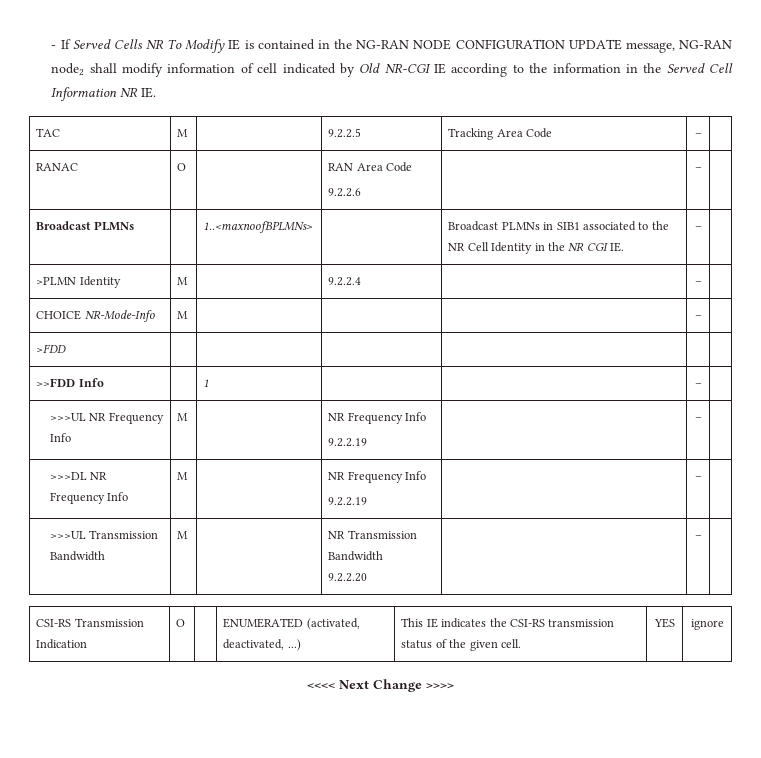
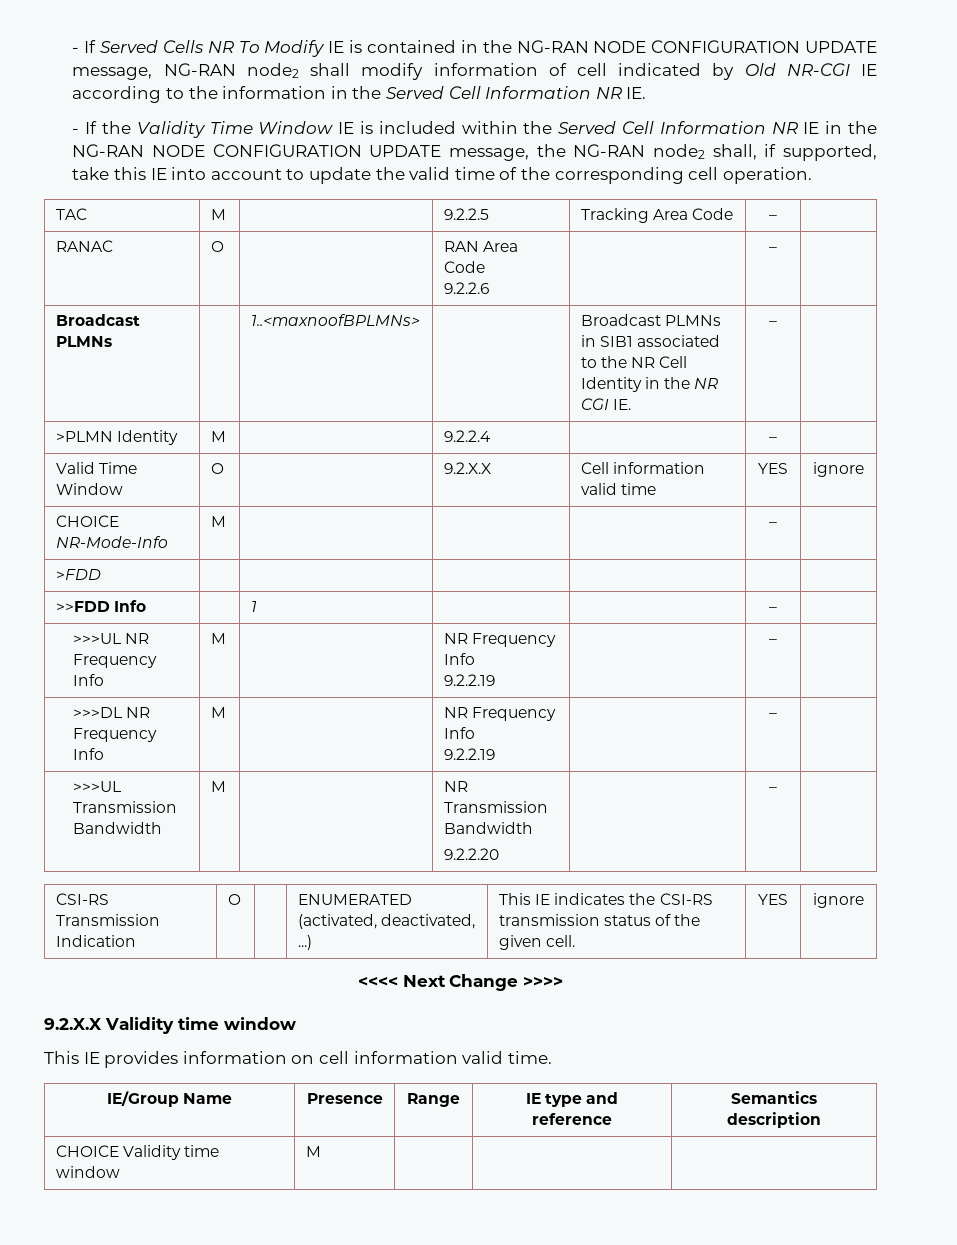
+ - If the Validity Time Window IE is included within the Served Cell Information NR IE in the NG-RAN NODE CONFIGURATION UPDATE message, the NG-RAN node2 shall, if supported, take this IE into account to update the valid time of the corresponding cell operation.
+ Valid Time Window | O | | 9.2.X.X | Cell information valid time | YES | ignore
+ 9.2.X.X Validity time window
+ This IE provides information on cell information valid time.
+ IE/Group Name | Presence | Range | IE type and reference | Semantics description
+ CHOICE Validity time window | M | | |

